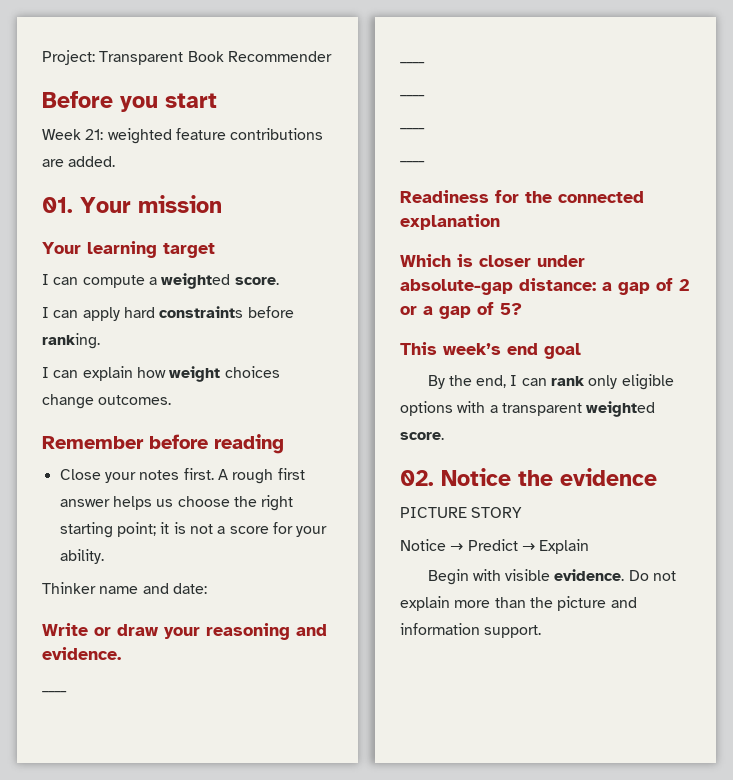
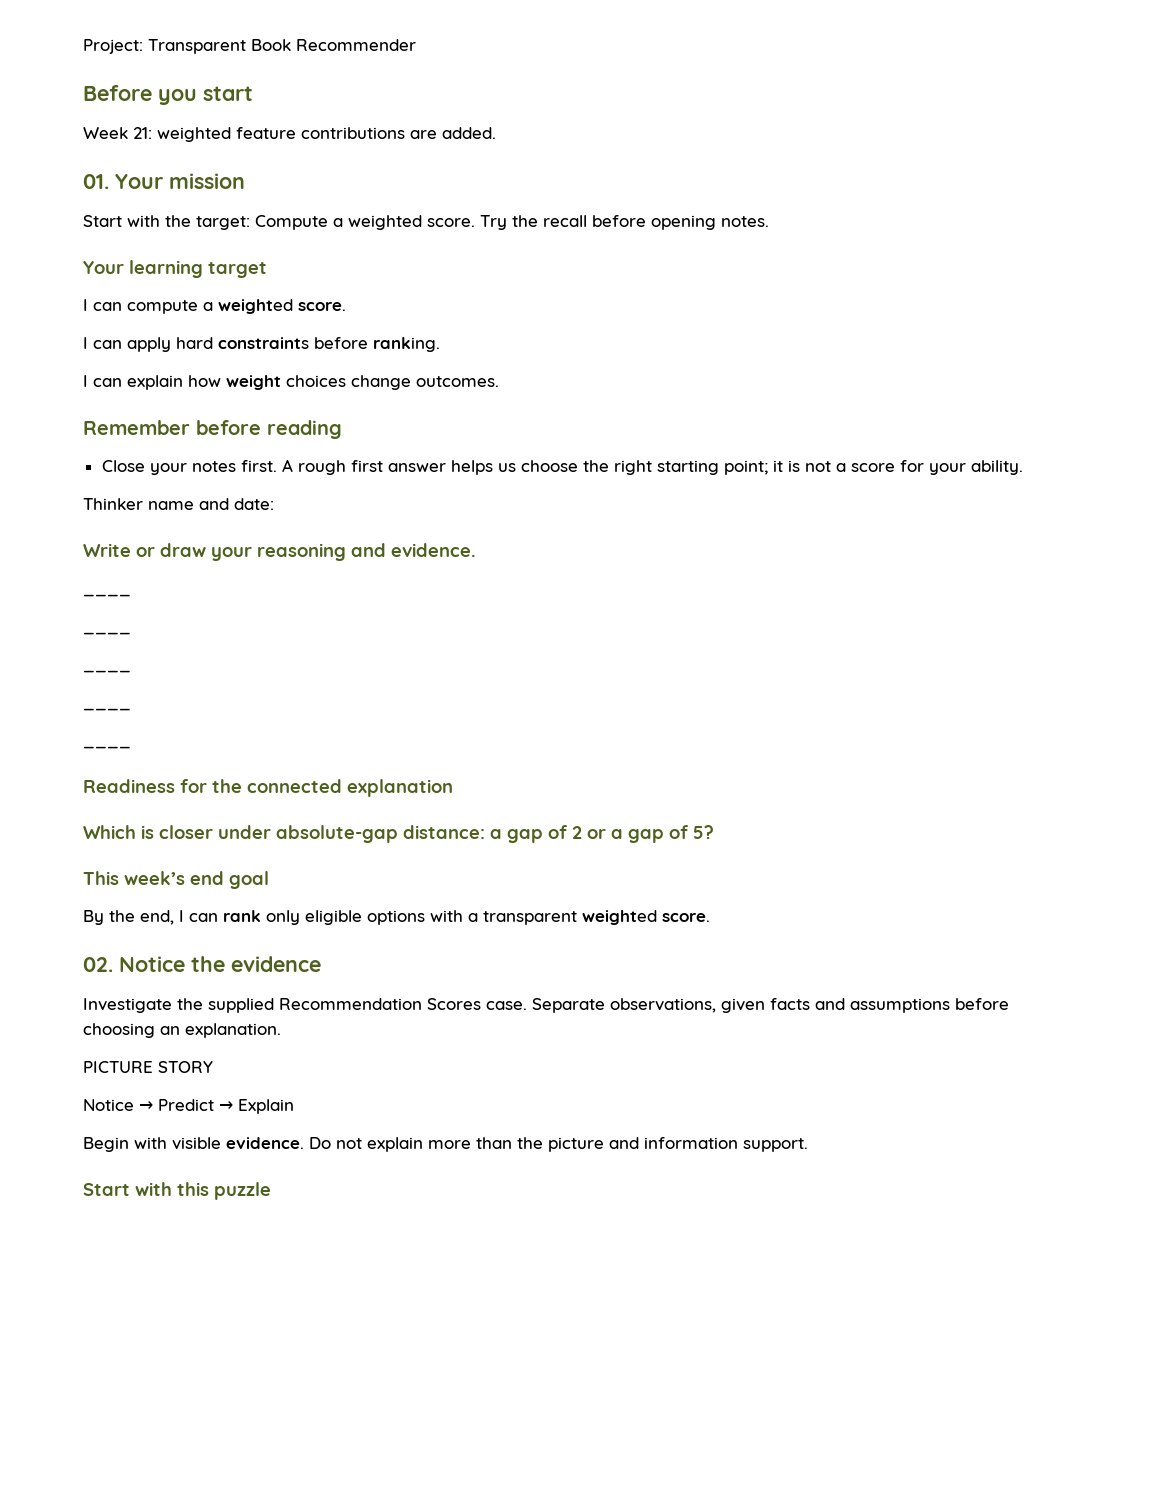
+ Start with the target: Compute a weighted score. Try the recall before opening notes.
+ Investigate the supplied Recommendation Scores case. Separate observations, given facts and assumptions before choosing an explanation.
+ Start with this puzzle

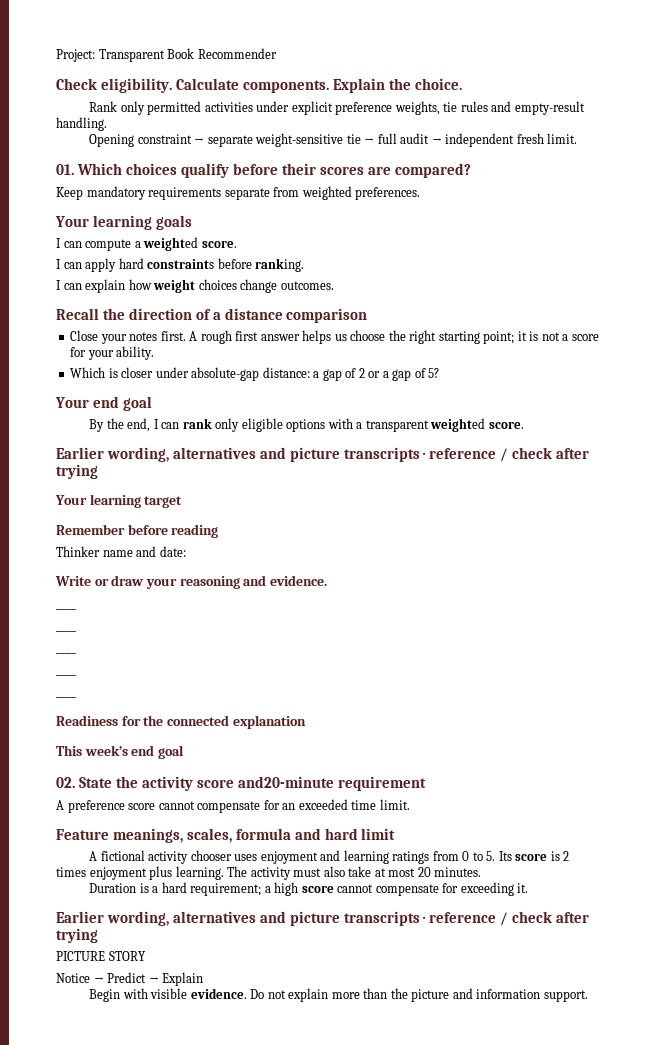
- Before you start
- Week 21: weighted feature contributions are added.
- 01. Your mission
- Start with the target: Compute a weighted score. Try the recall before opening notes.
- Your learning target
+ Check eligibility. Calculate components. Explain the choice.
+ Rank only permitted activities under explicit preference weights, tie rules and empty-result handling.
+ Opening constraint → separate weight-sensitive tie → full audit → independent fresh limit.
+ 01. Which choices qualify before their scores are compared?
+ Keep mandatory requirements separate from weighted preferences.
+ Your learning goals
- Remember before reading
+ Recall the direction of a distance comparison
+ Which is closer under absolute-gap distance: a gap of 2 or a gap of 5?
+ Your end goal
+ By the end, I can rank only eligible options with a transparent weighted score.
+ Earlier wording, alternatives and picture transcripts · reference / check after trying
+ Your learning target
+ Remember before reading
- Which is closer under absolute-gap distance: a gap of 2 or a gap of 5?
  This week’s end goal
- By the end, I can rank only eligible options with a transparent weighted score.
- 02. Notice the evidence
- Investigate the supplied Recommendation Scores case. Separate observations, given facts and assumptions before choosing an explanation.
+ 02. State the activity score and20-minute requirement
+ A preference score cannot compensate for an exceeded time limit.
+ Feature meanings, scales, formula and hard limit
+ A fictional activity chooser uses enjoyment and learning ratings from 0 to 5. Its score is 2 times enjoyment plus learning. The activity must also take at most 20 minutes.
+ Duration is a hard requirement; a high score cannot compensate for exceeding it.
+ Earlier wording, alternatives and picture transcripts · reference / check after trying
- Start with this puzzle

